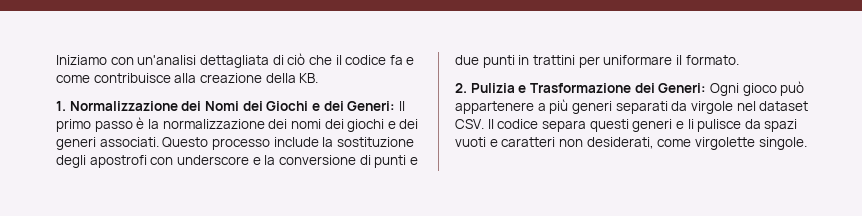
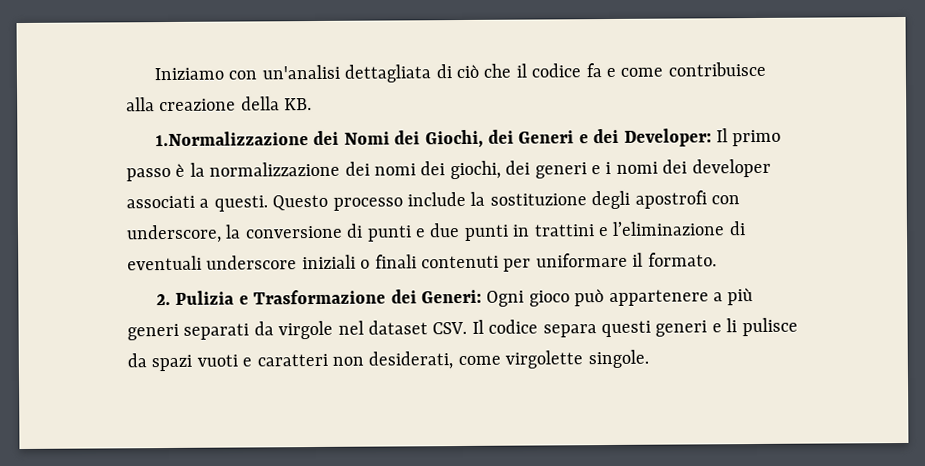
- 1. Normalizzazione dei Nomi dei Giochi e dei Generi: Il primo passo è la normalizzazione dei nomi dei giochi e dei generi associati.
+ 1.Normalizzazione dei Nomi dei Giochi, dei Generi e dei Developer: Il primo passo è la normalizzazione dei nomi dei giochi, dei generi e i nomi dei developer associati a questi.
- Questo processo include la sostituzione degli apostrofi con underscore e la conversione di punti e due punti in trattini per uniformare il formato.
+ Questo processo include la sostituzione degli apostrofi con underscore, la conversione di punti e due punti in trattini e l’eliminazione di eventuali underscore iniziali o finali contenuti per uniformare il formato.

